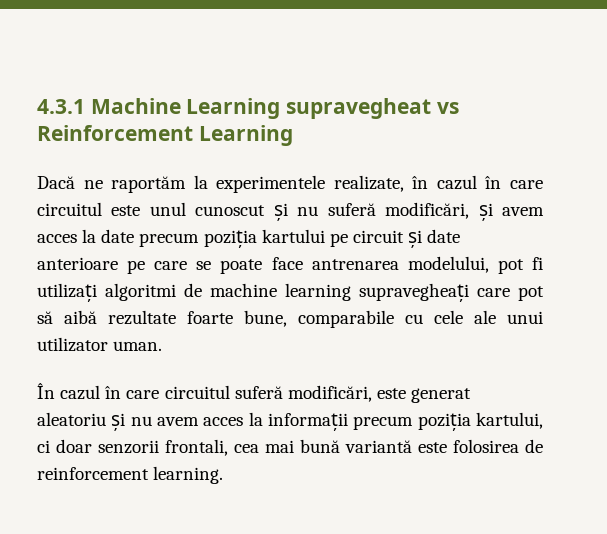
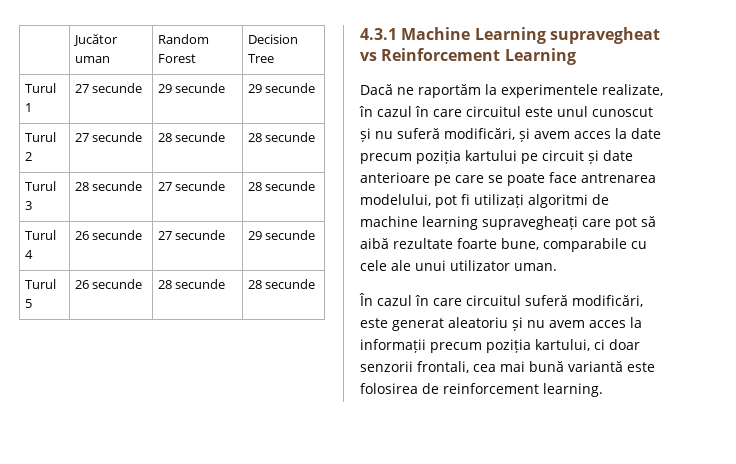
+ | Jucător uman | Random Forest | Decision Tree
+ Turul 1 | 27 secunde | 29 secunde | 29 secunde
+ Turul 2 | 27 secunde | 28 secunde | 28 secunde
+ Turul 3 | 28 secunde | 27 secunde | 28 secunde
+ Turul 4 | 26 secunde | 27 secunde | 29 secunde
+ Turul 5 | 26 secunde | 28 secunde | 28 secunde

